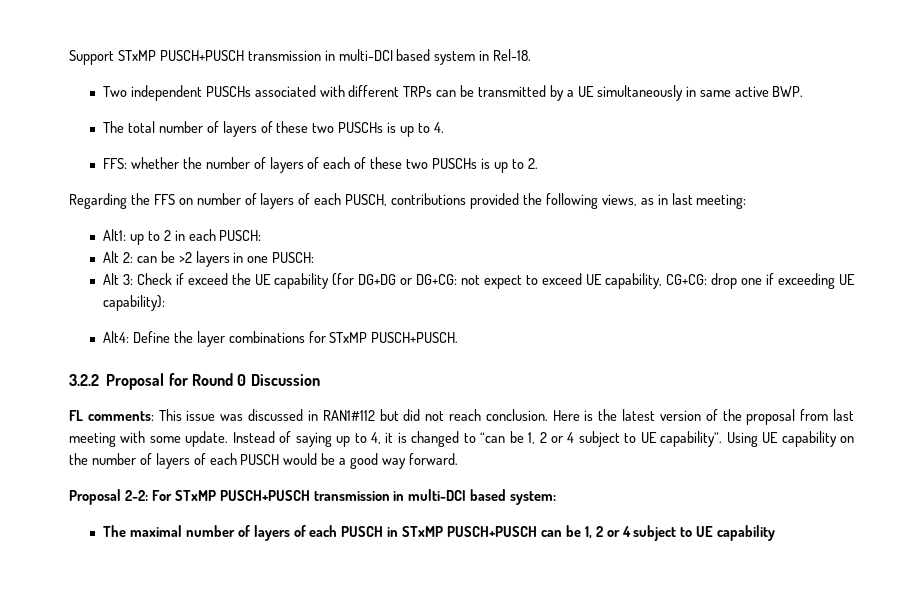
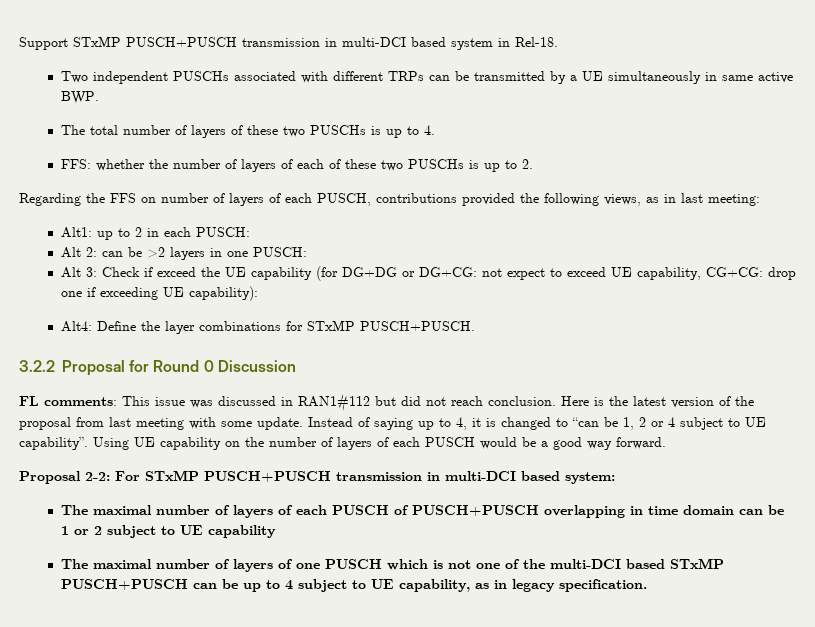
- The maximal number of layers of each PUSCH in STxMP PUSCH+PUSCH can be 1, 2 or 4 subject to UE capability
+ The maximal number of layers of each PUSCH of PUSCH+PUSCH overlapping in time domain can be 1 or 2 subject to UE capability
+ The maximal number of layers of one PUSCH which is not one of the multi-DCI based STxMP PUSCH+PUSCH can be up to 4 subject to UE capability, as in legacy specification.

